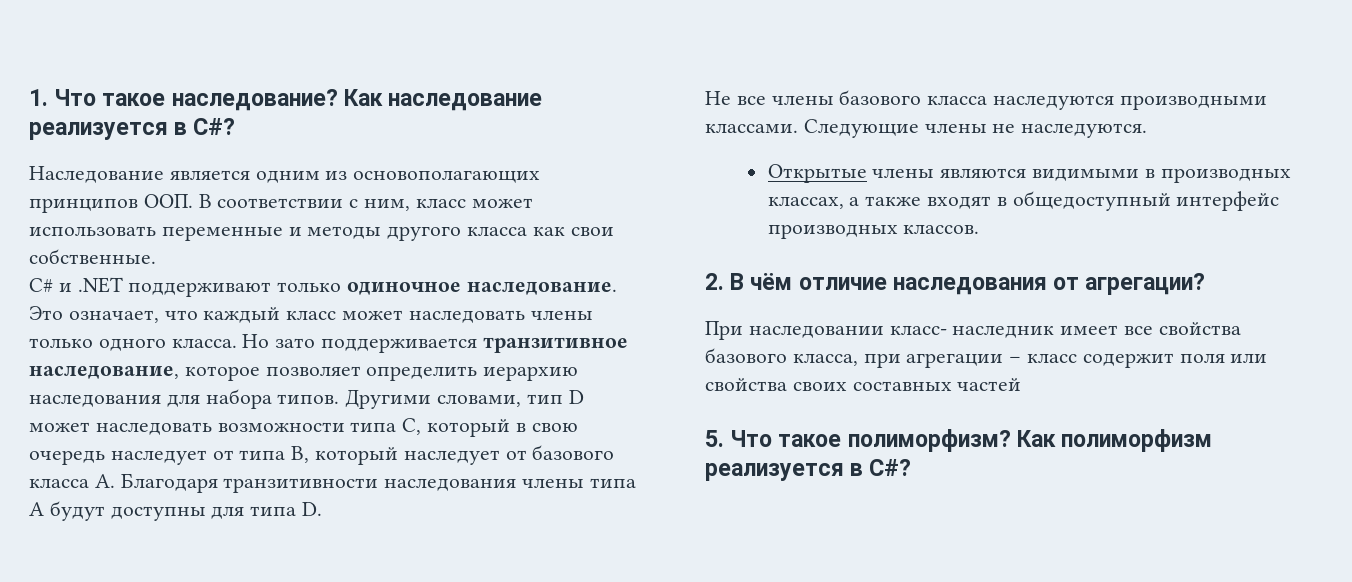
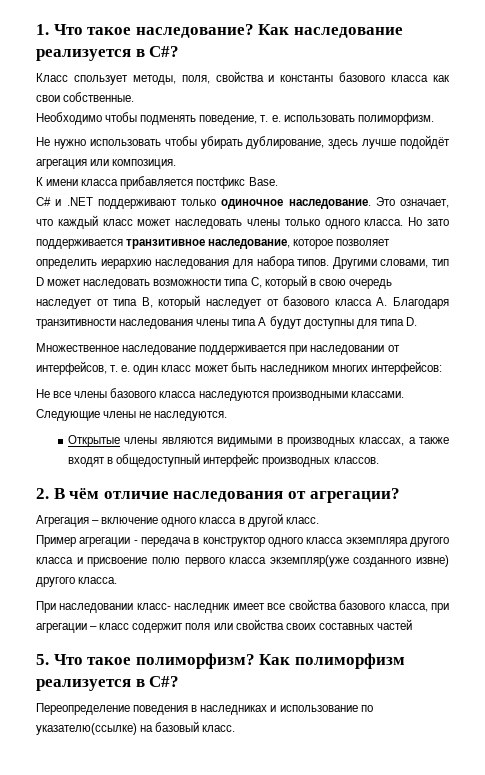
- Наследование является одним из основополагающих принципов ООП. В соответствии с ним, класс может использовать переменные и методы другого класса как свои собственные.
+ Класс спользует методы, поля, свойства и константы базового класса как свои собственные.
+ Необходимо чтобы подменять поведение, т. е. использовать полиморфизм.
+ Не нужно использовать чтобы убирать дублирование, здесь лучше подойдёт агрегация или композиция.
+ К имени класса прибавляется постфикс Base.
+ Множественное наследование поддерживается при наследовании от интерфейсов, т. е. один класс может быть наследником многих интерфейсов:
+ Агрегация – включение одного класса в другой класс.
+ Пример агрегации - передача в конструктор одного класса экземпляра другого класса и присвоение полю первого класса экземпляр(уже созданного извне) другого класса.
+ Переопределение поведения в наследниках и использование по указателю(ссылке) на базовый класс.

